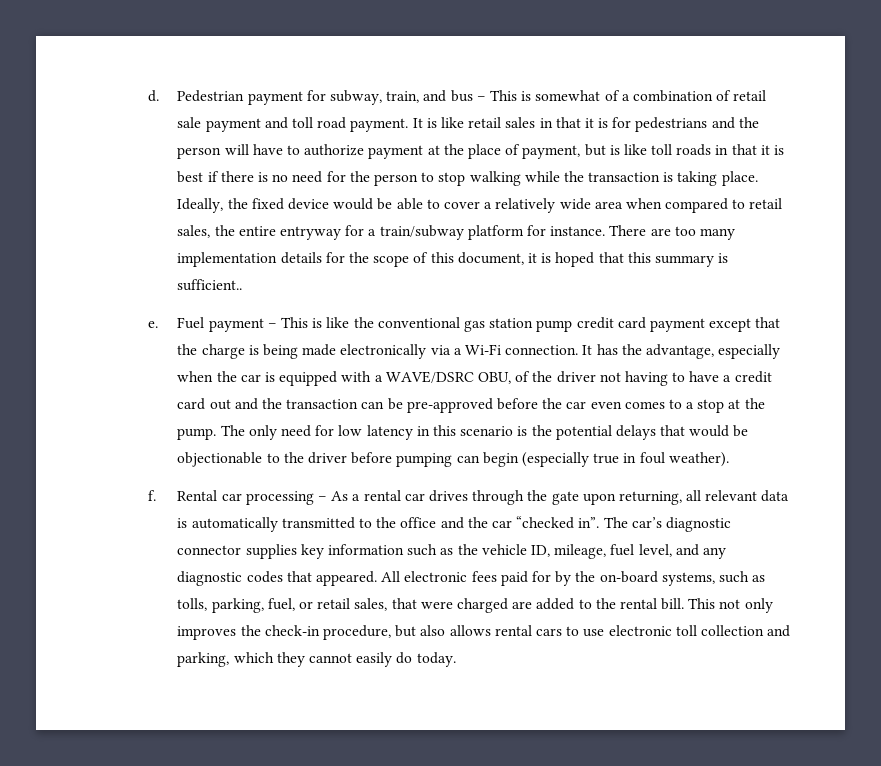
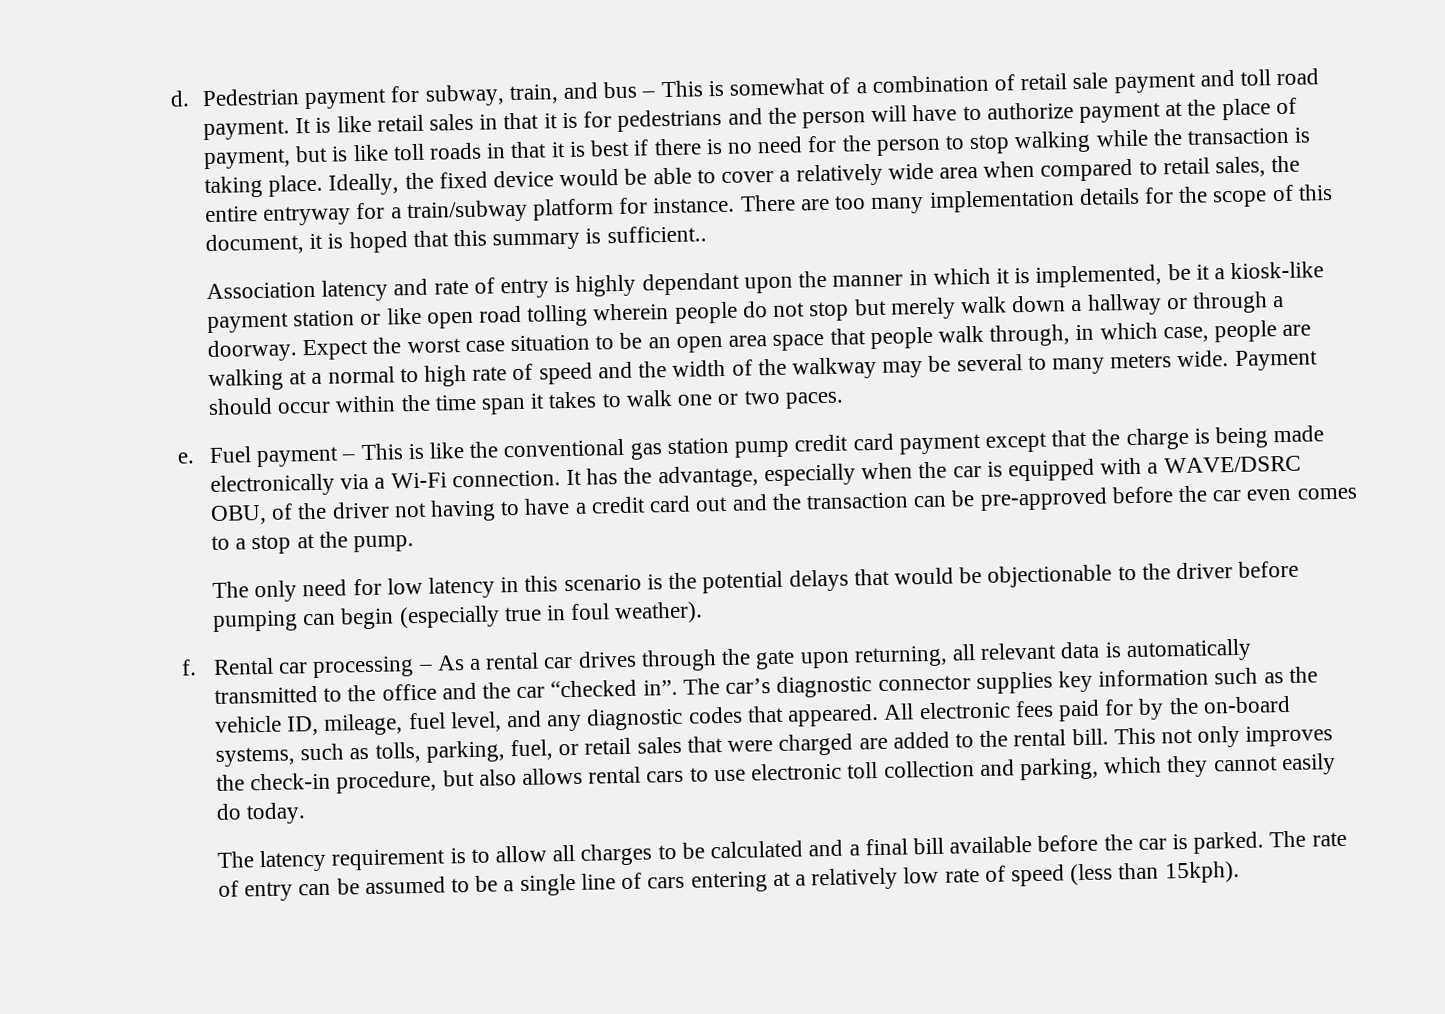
+ Association latency and rate of entry is highly dependant upon the manner in which it is implemented, be it a kiosk-like payment station or like open road tolling wherein people do not stop but merely walk down a hallway or through a doorway. Expect the worst case situation to be an open area space that people walk through, in which case, people are walking at a normal to high rate of speed and the width of the walkway may be several to many meters wide. Payment should occur within the time span it takes to walk one or two paces.
- It has the advantage, especially when the car is equipped with a WAVE/DSRC OBU, of the driver not having to have a credit card out and the transaction can be pre-approved before the car even comes to a stop at the pump. The only need for low latency in this scenario is the potential delays that would be objectionable to the driver before pumping can begin (especially true in foul weather).
+ It has the advantage, especially when the car is equipped with a WAVE/DSRC OBU, of the driver not having to have a credit card out and the transaction can be pre-approved before the car even comes to a stop at the pump.
+ The only need for low latency in this scenario is the potential delays that would be objectionable to the driver before pumping can begin (especially true in foul weather).
- All electronic fees paid for by the on-board systems, such as tolls, parking, fuel, or retail sales, that were charged are added to the rental bill.
+ All electronic fees paid for by the on-board systems, such as tolls, parking, fuel, or retail sales that were charged are added to the rental bill.
+ The latency requirement is to allow all charges to be calculated and a final bill available before the car is parked. The rate of entry can be assumed to be a single line of cars entering at a relatively low rate of speed (less than 15kph).

